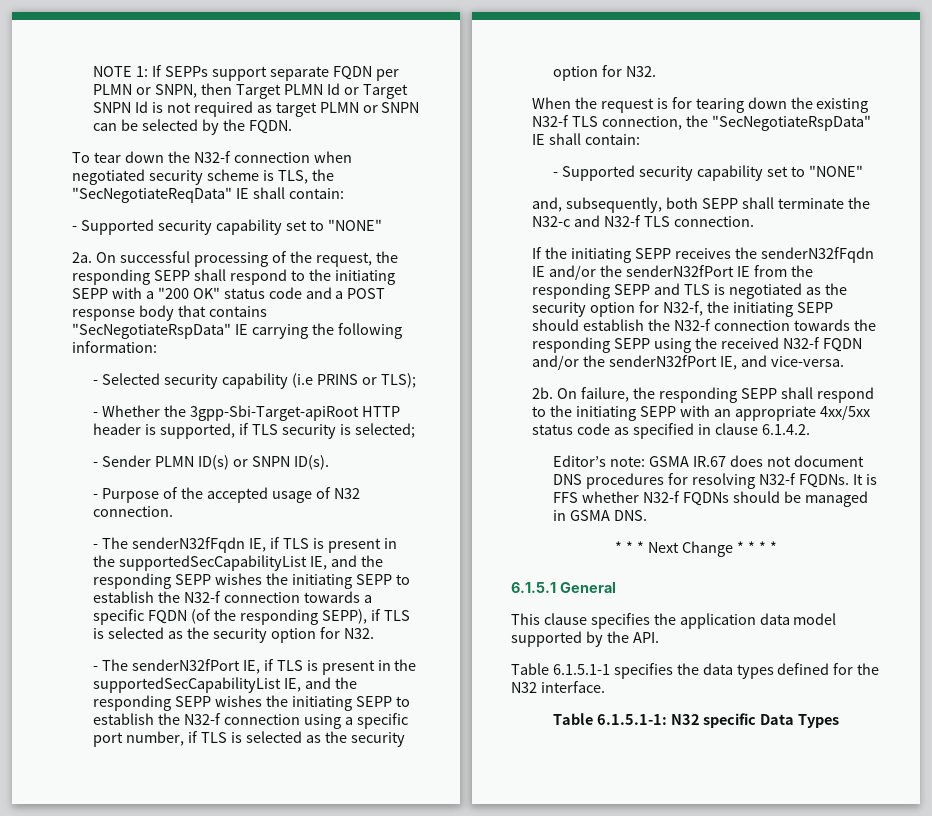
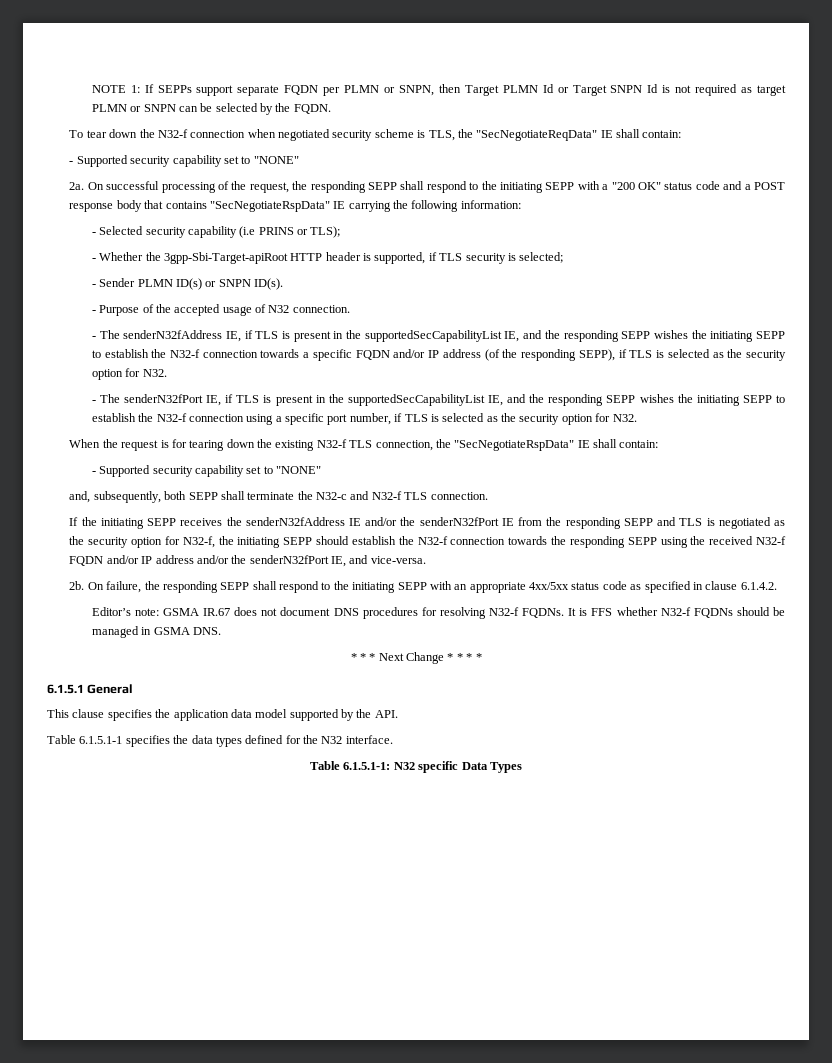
- - The senderN32fFqdn IE, if TLS is present in the supportedSecCapabilityList IE, and the responding SEPP wishes the initiating SEPP to establish the N32-f connection towards a specific FQDN (of the responding SEPP), if TLS is selected as the security option for N32.
+ - The senderN32fAddress IE, if TLS is present in the supportedSecCapabilityList IE, and the responding SEPP wishes the initiating SEPP to establish the N32-f connection towards a specific FQDN and/or IP address (of the responding SEPP), if TLS is selected as the security option for N32.
- If the initiating SEPP receives the senderN32fFqdn IE and/or the senderN32fPort IE from the responding SEPP and TLS is negotiated as the security option for N32-f, the initiating SEPP should establish the N32-f connection towards the responding SEPP using the received N32-f FQDN and/or the senderN32fPort IE, and vice-versa.
+ If the initiating SEPP receives the senderN32fAddress IE and/or the senderN32fPort IE from the responding SEPP and TLS is negotiated as the security option for N32-f, the initiating SEPP should establish the N32-f connection towards the responding SEPP using the received N32-f FQDN and/or IP address and/or the senderN32fPort IE, and vice-versa.

